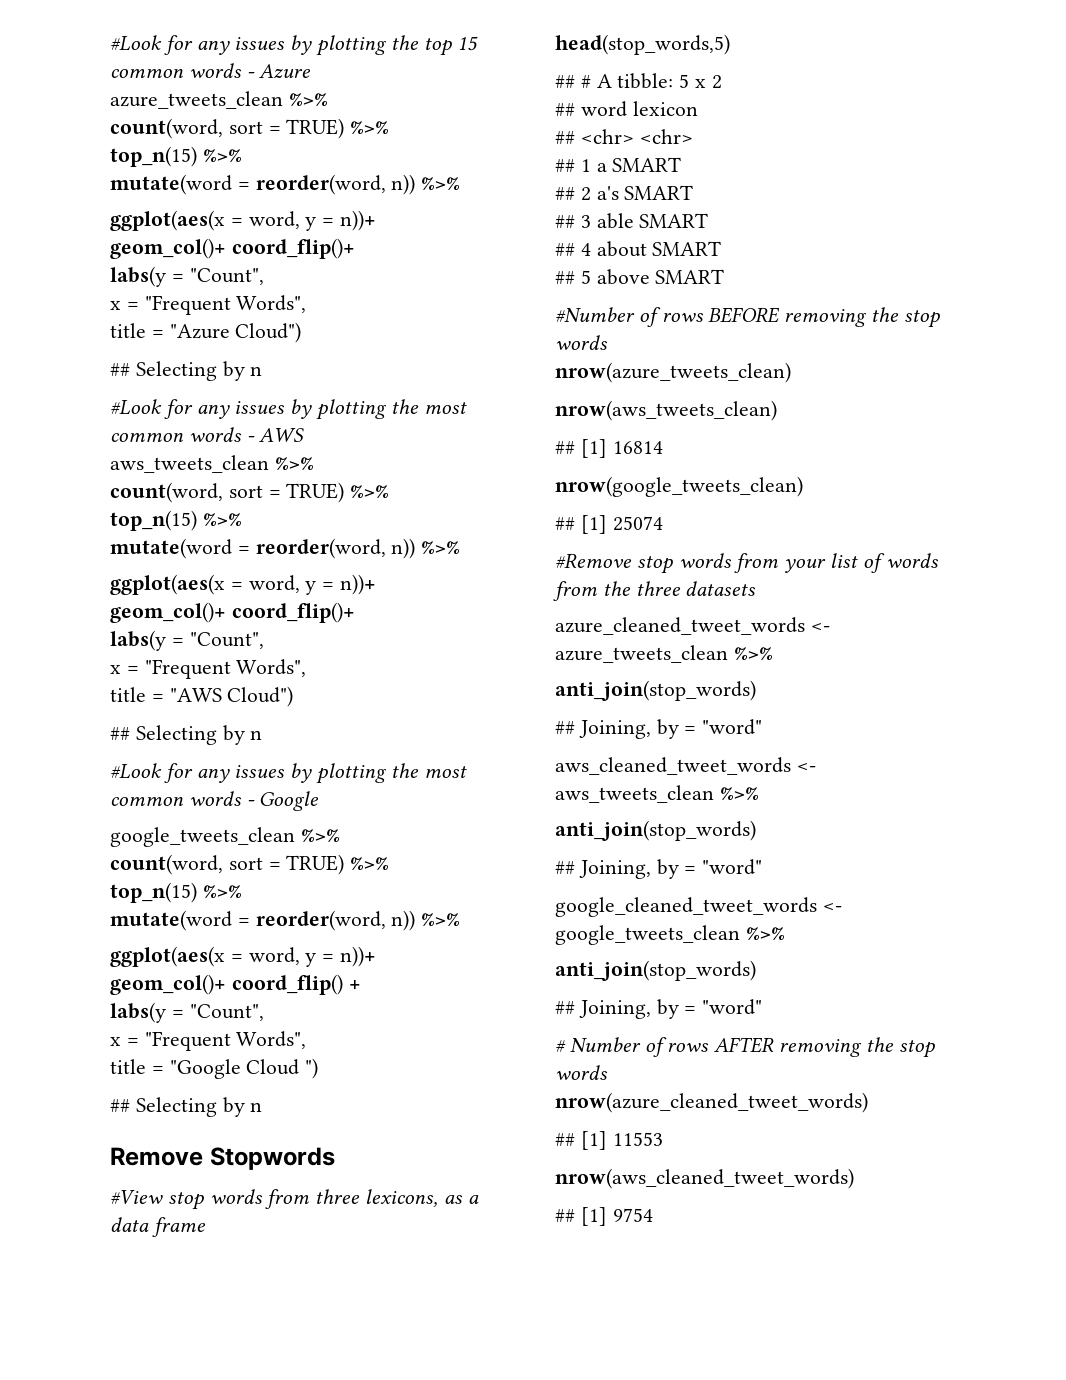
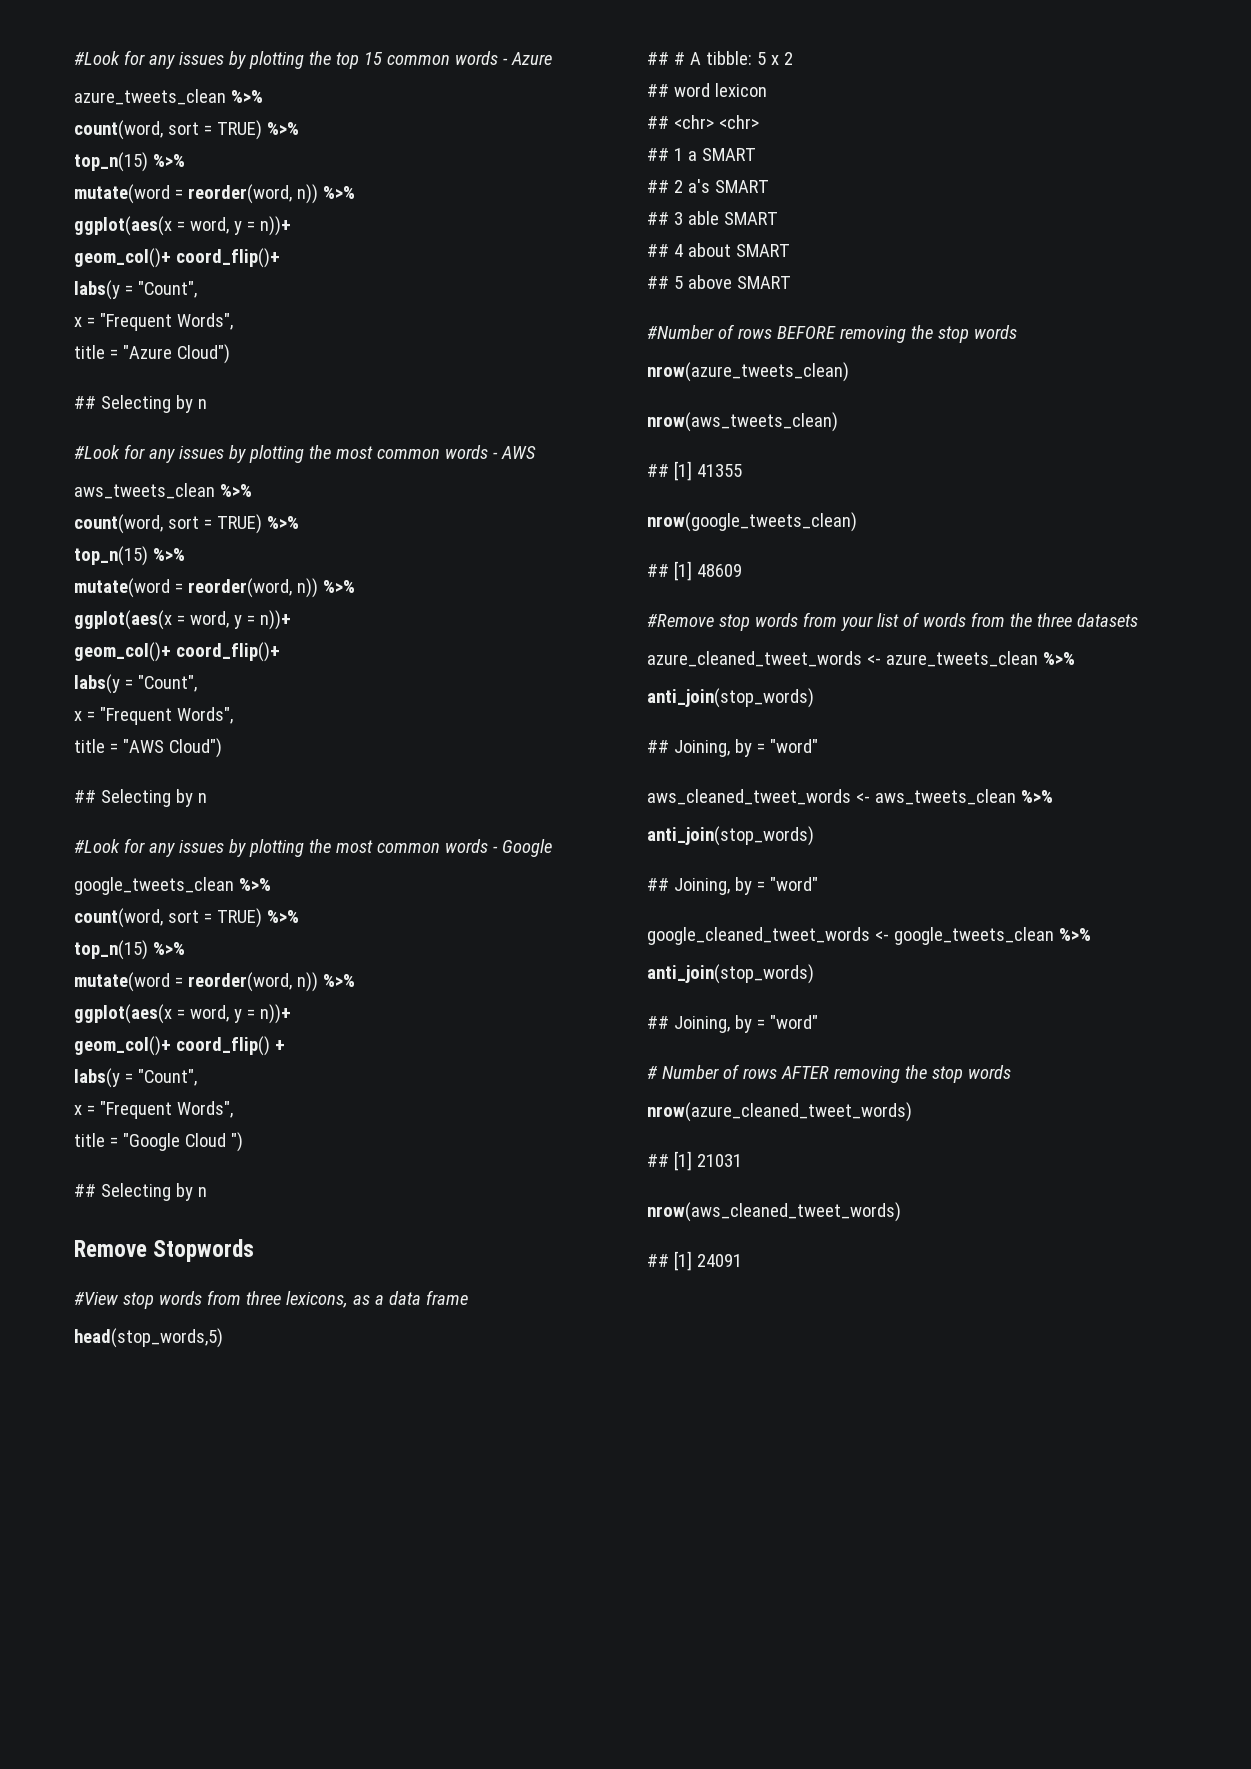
- ## [1] 16814
+ ## [1] 41355
- ## [1] 25074
+ ## [1] 48609
- ## [1] 11553
+ ## [1] 21031
- ## [1] 9754
+ ## [1] 24091

